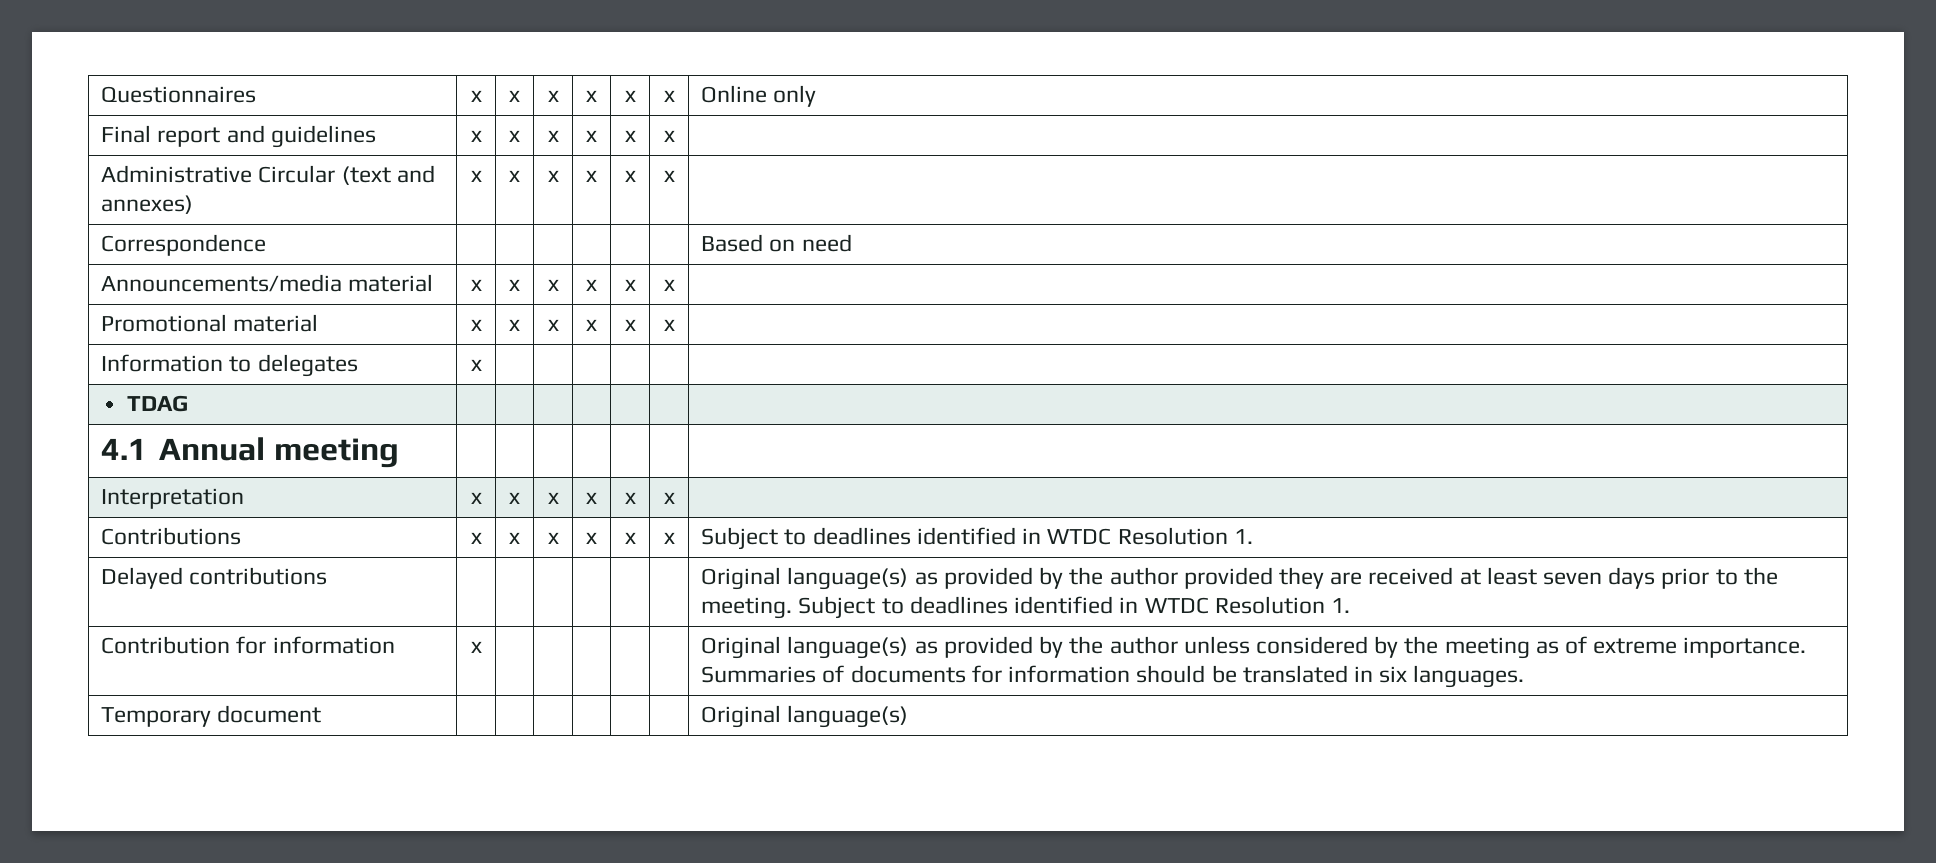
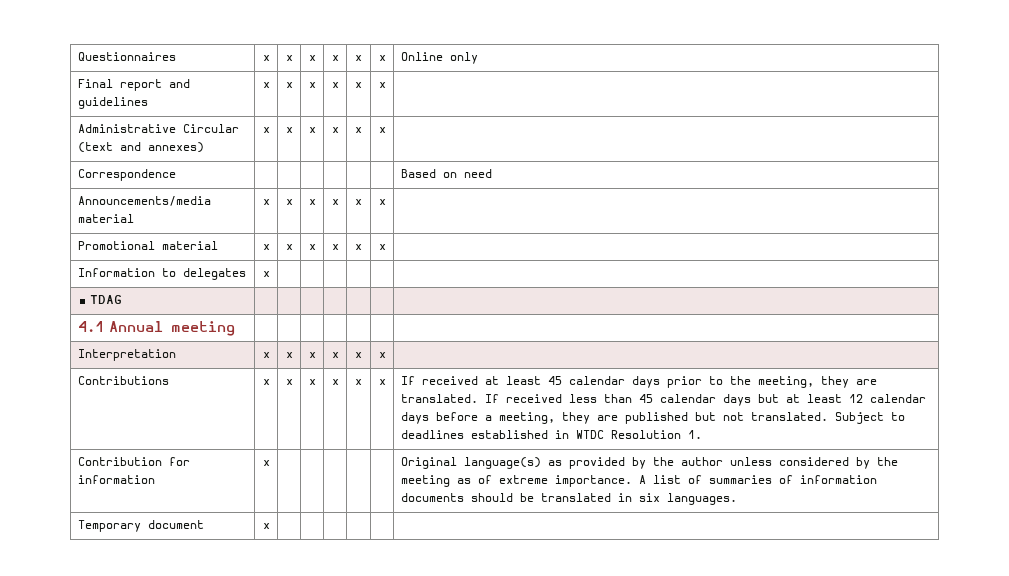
- x | Subject to deadlines identified in WTDC Resolution 1.
- Delayed contributions | | | | | | | Original language(s) as provided by the author provided they are received at least seven days prior to the meeting. Subject to deadlines identified in WTDC Resolution 1.
+ x | If received at least 45 calendar days prior to the meeting, they are translated. If received less than 45 calendar days but at least 12 calendar days before a meeting, they are published but not translated. Subject to deadlines established in WTDC Resolution 1.
- Contribution for information | x | | | | | | Original language(s) as provided by the author unless considered by the meeting as of extreme importance. Summaries of documents for information should be translated in six languages.
+ Contribution for information | x | | | | | | Original language(s) as provided by the author unless considered by the meeting as of extreme importance. A list of summaries of information documents should be translated in six languages.
- Temporary document | | | | | | | Original language(s)
+ Temporary document | x | | | | | |

